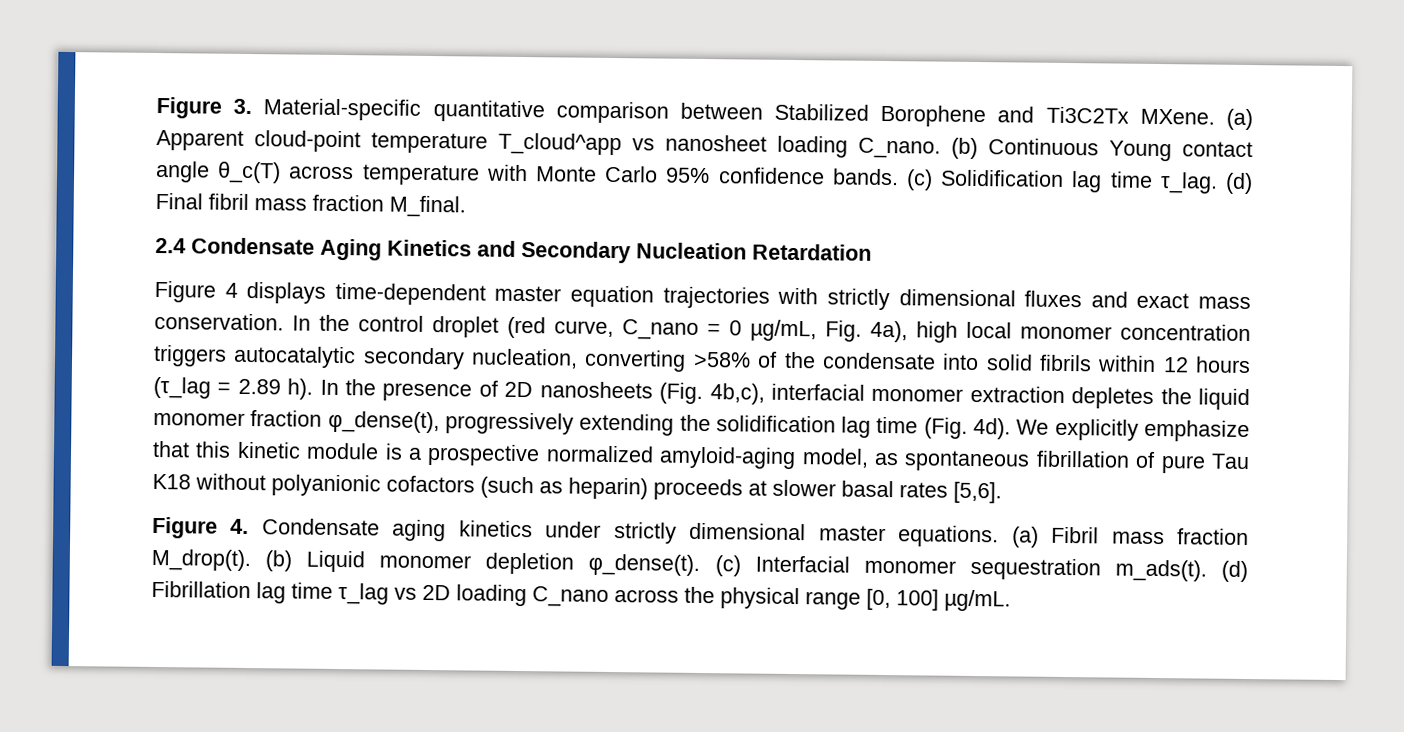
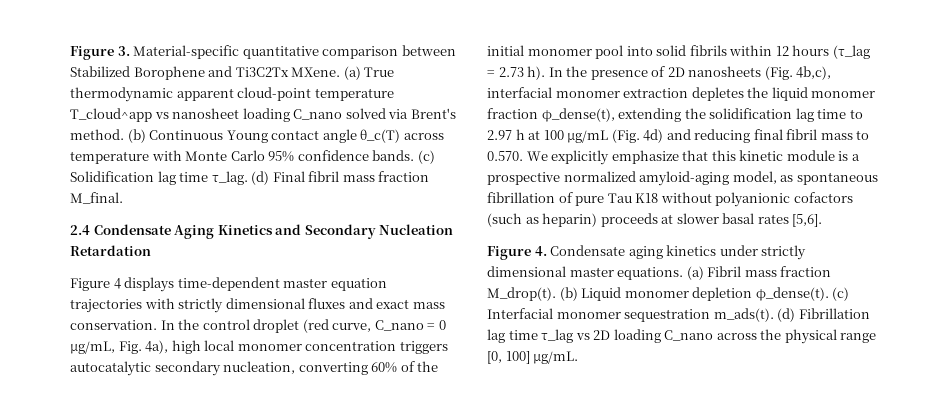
- (a) Apparent cloud-point temperature T_cloud^app vs nanosheet loading C_nano.
+ (a) True thermodynamic apparent cloud-point temperature T_cloud^app vs nanosheet loading C_nano solved via Brent's method.
- In the control droplet (red curve, C_nano = 0 µg/mL, Fig. 4a), high local monomer concentration triggers autocatalytic secondary nucleation, converting >58% of the condensate into solid fibrils within 12 hours (τ_lag = 2.89 h).
+ In the control droplet (red curve, C_nano = 0 µg/mL, Fig. 4a), high local monomer concentration triggers autocatalytic secondary nucleation, converting 60% of the initial monomer pool into solid fibrils within 12 hours (τ_lag = 2.73 h).
- In the presence of 2D nanosheets (Fig. 4b,c), interfacial monomer extraction depletes the liquid monomer fraction φ_dense(t), progressively extending the solidification lag time (Fig. 4d). We explicitly emphasize that this kinetic module is a prospective normalized amyloid-aging model, as spontaneous fibrillation of pure Tau K18 without polyanionic cofactors (such as heparin) proceeds at slower basal rates [5,6].
+ In the presence of 2D nanosheets (Fig. 4b,c), interfacial monomer extraction depletes the liquid monomer fraction φ_dense(t), extending the solidification lag time to 2.97 h at 100 µg/mL (Fig. 4d) and reducing final fibril mass to 0.570. We explicitly emphasize that this kinetic module is a prospective normalized amyloid-aging model, as spontaneous fibrillation of pure Tau K18 without polyanionic cofactors (such as heparin) proceeds at slower basal rates [5,6].

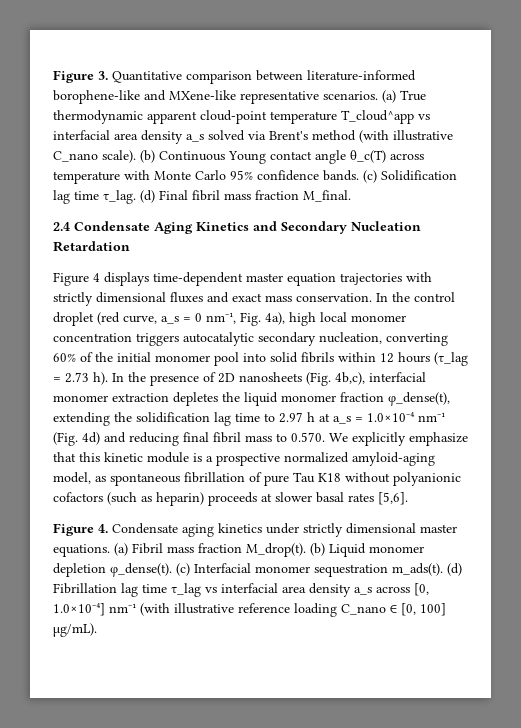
- Figure 3. Material-specific quantitative comparison between Stabilized Borophene and Ti3C2Tx MXene.
+ Figure 3. Quantitative comparison between literature-informed borophene-like and MXene-like representative scenarios.
- (a) True thermodynamic apparent cloud-point temperature T_cloud^app vs nanosheet loading C_nano solved via Brent's method.
+ (a) True thermodynamic apparent cloud-point temperature T_cloud^app vs interfacial area density a_s solved via Brent's method (with illustrative C_nano scale).
- In the control droplet (red curve, C_nano = 0 µg/mL, Fig. 4a), high local monomer concentration triggers autocatalytic secondary nucleation, converting 60% of the initial monomer pool into solid fibrils within 12 hours (τ_lag = 2.73 h).
+ In the control droplet (red curve, a_s = 0 nm⁻¹, Fig. 4a), high local monomer concentration triggers autocatalytic secondary nucleation, converting 60% of the initial monomer pool into solid fibrils within 12 hours (τ_lag = 2.73 h).
- In the presence of 2D nanosheets (Fig. 4b,c), interfacial monomer extraction depletes the liquid monomer fraction φ_dense(t), extending the solidification lag time to 2.97 h at 100 µg/mL (Fig. 4d) and reducing final fibril mass to 0.570. We explicitly emphasize that this kinetic module is a prospective normalized amyloid-aging model, as spontaneous fibrillation of pure Tau K18 without polyanionic cofactors (such as heparin) proceeds at slower basal rates [5,6].
+ In the presence of 2D nanosheets (Fig. 4b,c), interfacial monomer extraction depletes the liquid monomer fraction φ_dense(t), extending the solidification lag time to 2.97 h at a_s = 1.0×10⁻⁴ nm⁻¹ (Fig. 4d) and reducing final fibril mass to 0.570. We explicitly emphasize that this kinetic module is a prospective normalized amyloid-aging model, as spontaneous fibrillation of pure Tau K18 without polyanionic cofactors (such as heparin) proceeds at slower basal rates [5,6].
- (d) Fibrillation lag time τ_lag vs 2D loading C_nano across the physical range [0, 100] µg/mL.
+ (d) Fibrillation lag time τ_lag vs interfacial area density a_s across [0, 1.0×10⁻⁴] nm⁻¹ (with illustrative reference loading C_nano ∈ [0, 100] µg/mL).

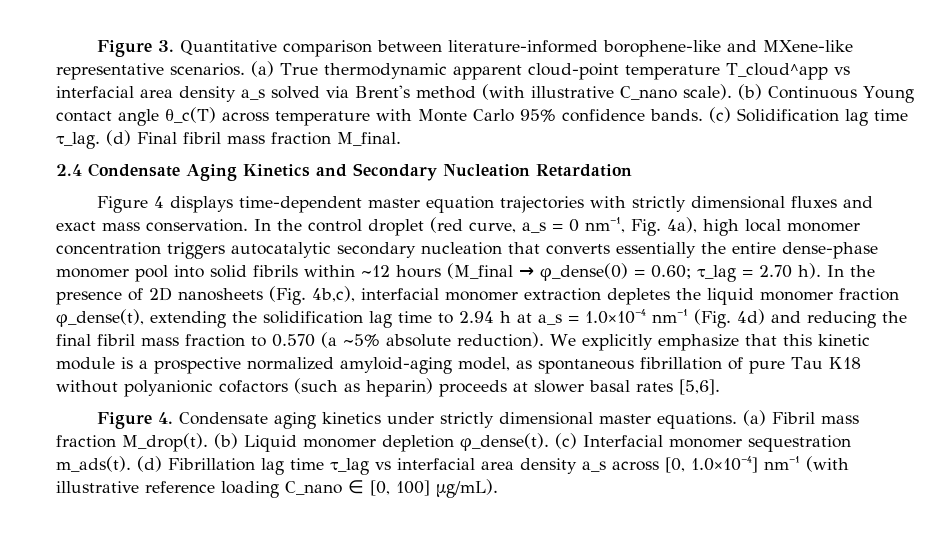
- In the control droplet (red curve, a_s = 0 nm⁻¹, Fig. 4a), high local monomer concentration triggers autocatalytic secondary nucleation, converting 60% of the initial monomer pool into solid fibrils within 12 hours (τ_lag = 2.73 h).
+ In the control droplet (red curve, a_s = 0 nm⁻¹, Fig. 4a), high local monomer concentration triggers autocatalytic secondary nucleation that converts essentially the entire dense-phase monomer pool into solid fibrils within ~12 hours (M_final → φ_dense(0) = 0.60; τ_lag = 2.70 h).
- In the presence of 2D nanosheets (Fig. 4b,c), interfacial monomer extraction depletes the liquid monomer fraction φ_dense(t), extending the solidification lag time to 2.97 h at a_s = 1.0×10⁻⁴ nm⁻¹ (Fig. 4d) and reducing final fibril mass to 0.570. We explicitly emphasize that this kinetic module is a prospective normalized amyloid-aging model, as spontaneous fibrillation of pure Tau K18 without polyanionic cofactors (such as heparin) proceeds at slower basal rates [5,6].
+ In the presence of 2D nanosheets (Fig. 4b,c), interfacial monomer extraction depletes the liquid monomer fraction φ_dense(t), extending the solidification lag time to 2.94 h at a_s = 1.0×10⁻⁴ nm⁻¹ (Fig. 4d) and reducing the final fibril mass fraction to 0.570 (a ~5% absolute reduction). We explicitly emphasize that this kinetic module is a prospective normalized amyloid-aging model, as spontaneous fibrillation of pure Tau K18 without polyanionic cofactors (such as heparin) proceeds at slower basal rates [5,6].

